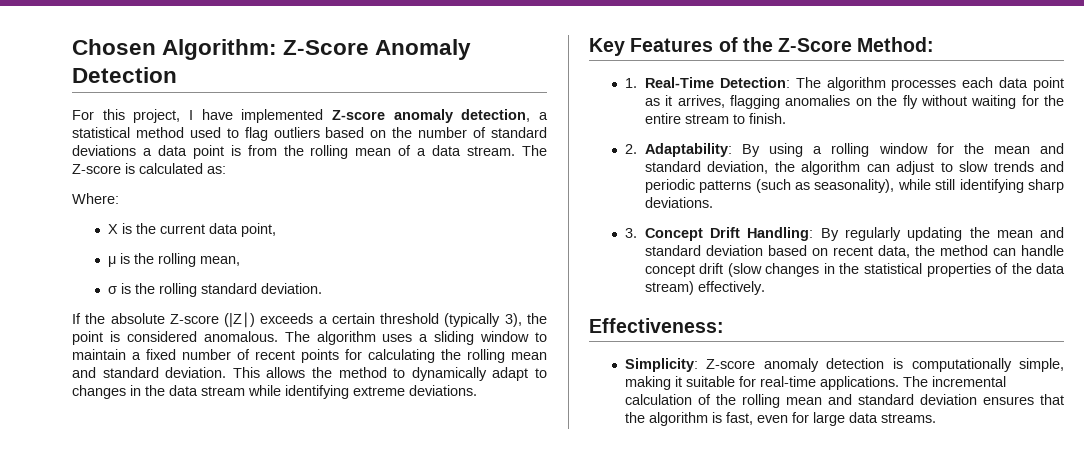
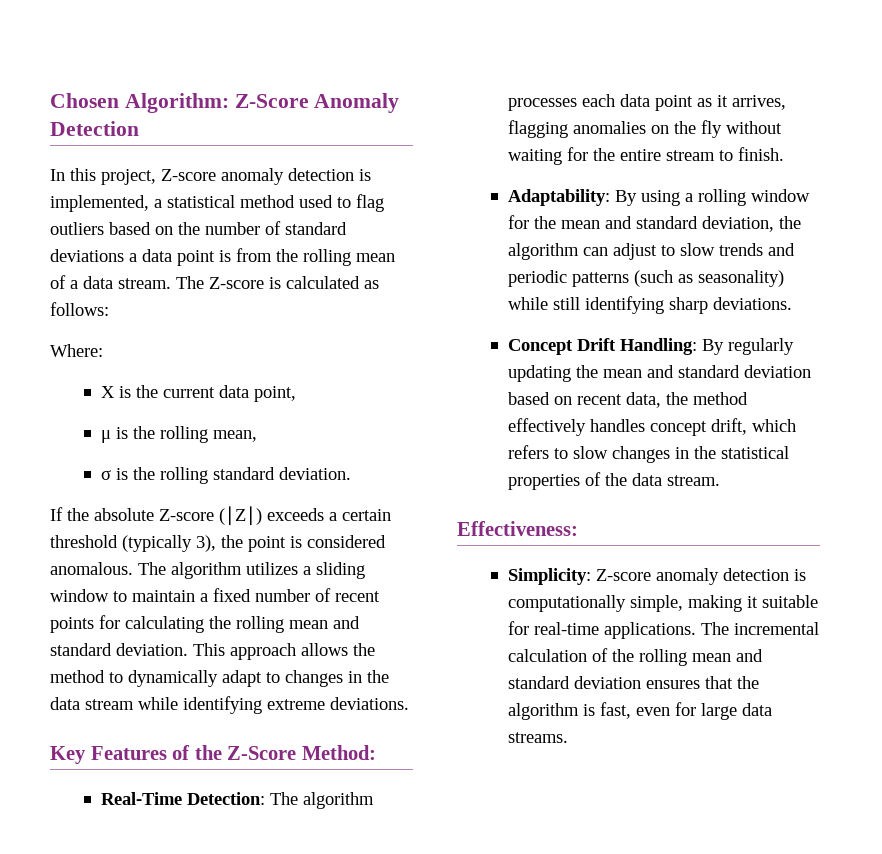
- For this project, I have implemented Z-score anomaly detection, a statistical method used to flag outliers based on the number of standard deviations a data point is from the rolling mean of a data stream.
+ In this project, Z-score anomaly detection is implemented, a statistical method used to flag outliers based on the number of standard deviations a data point is from the rolling mean of a data stream.
- The Z-score is calculated as:
+ The Z-score is calculated as follows:
- If the absolute Z-score (|Z∣) exceeds a certain threshold (typically 3), the point is considered anomalous.
+ If the absolute Z-score (∣Z∣) exceeds a certain threshold (typically 3), the point is considered anomalous.
- The algorithm uses a sliding window to maintain a fixed number of recent points for calculating the rolling mean and standard deviation.
+ The algorithm utilizes a sliding window to maintain a fixed number of recent points for calculating the rolling mean and standard deviation.
- This allows the method to dynamically adapt to changes in the data stream while identifying extreme deviations.
+ This approach allows the method to dynamically adapt to changes in the data stream while identifying extreme deviations.
- 1. Real-Time Detection: The algorithm processes each data point as it arrives, flagging anomalies on the fly without waiting for the entire stream to finish.
+ Real-Time Detection: The algorithm processes each data point as it arrives, flagging anomalies on the fly without waiting for the entire stream to finish.
- 2. Adaptability: By using a rolling window for the mean and standard deviation, the algorithm can adjust to slow trends and periodic patterns (such as seasonality), while still identifying sharp deviations.
+ Adaptability: By using a rolling window for the mean and standard deviation, the algorithm can adjust to slow trends and periodic patterns (such as seasonality) while still identifying sharp deviations.
- 3. Concept Drift Handling: By regularly updating the mean and standard deviation based on recent data, the method can handle concept drift (slow changes in the statistical properties of the data stream) effectively.
+ Concept Drift Handling: By regularly updating the mean and standard deviation based on recent data, the method effectively handles concept drift, which refers to slow changes in the statistical properties of the data stream.

